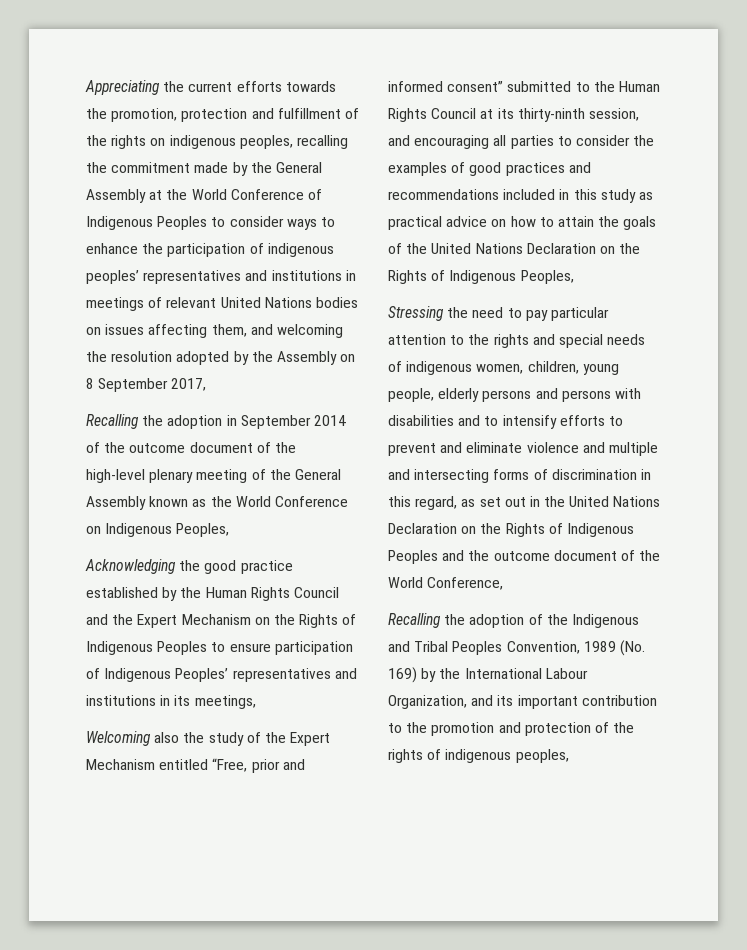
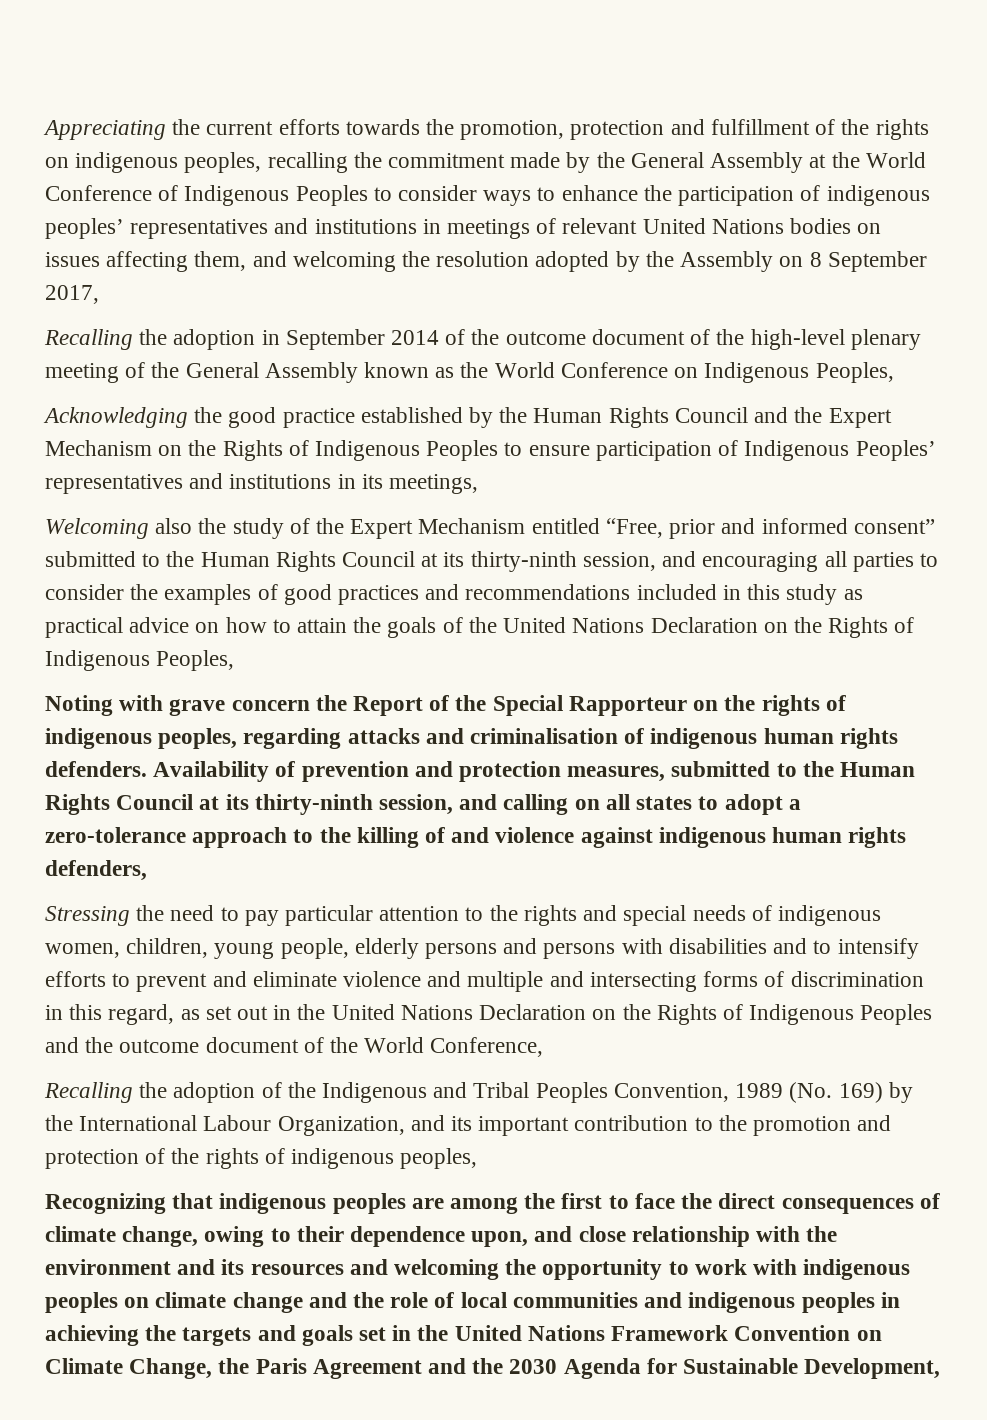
+ Noting with grave concern the Report of the Special Rapporteur on the rights of indigenous peoples, regarding attacks and criminalisation of indigenous human rights defenders. Availability of prevention and protection measures, submitted to the Human Rights Council at its thirty-ninth session, and calling on all states to adopt a zero-tolerance approach to the killing of and violence against indigenous human rights defenders,
+ Recognizing that indigenous peoples are among the first to face the direct consequences of climate change, owing to their dependence upon, and close relationship with the environment and its resources and welcoming the opportunity to work with indigenous peoples on climate change and the role of local communities and indigenous peoples in achieving the targets and goals set in the United Nations Framework Convention on Climate Change, the Paris Agreement and the 2030 Agenda for Sustainable Development,

